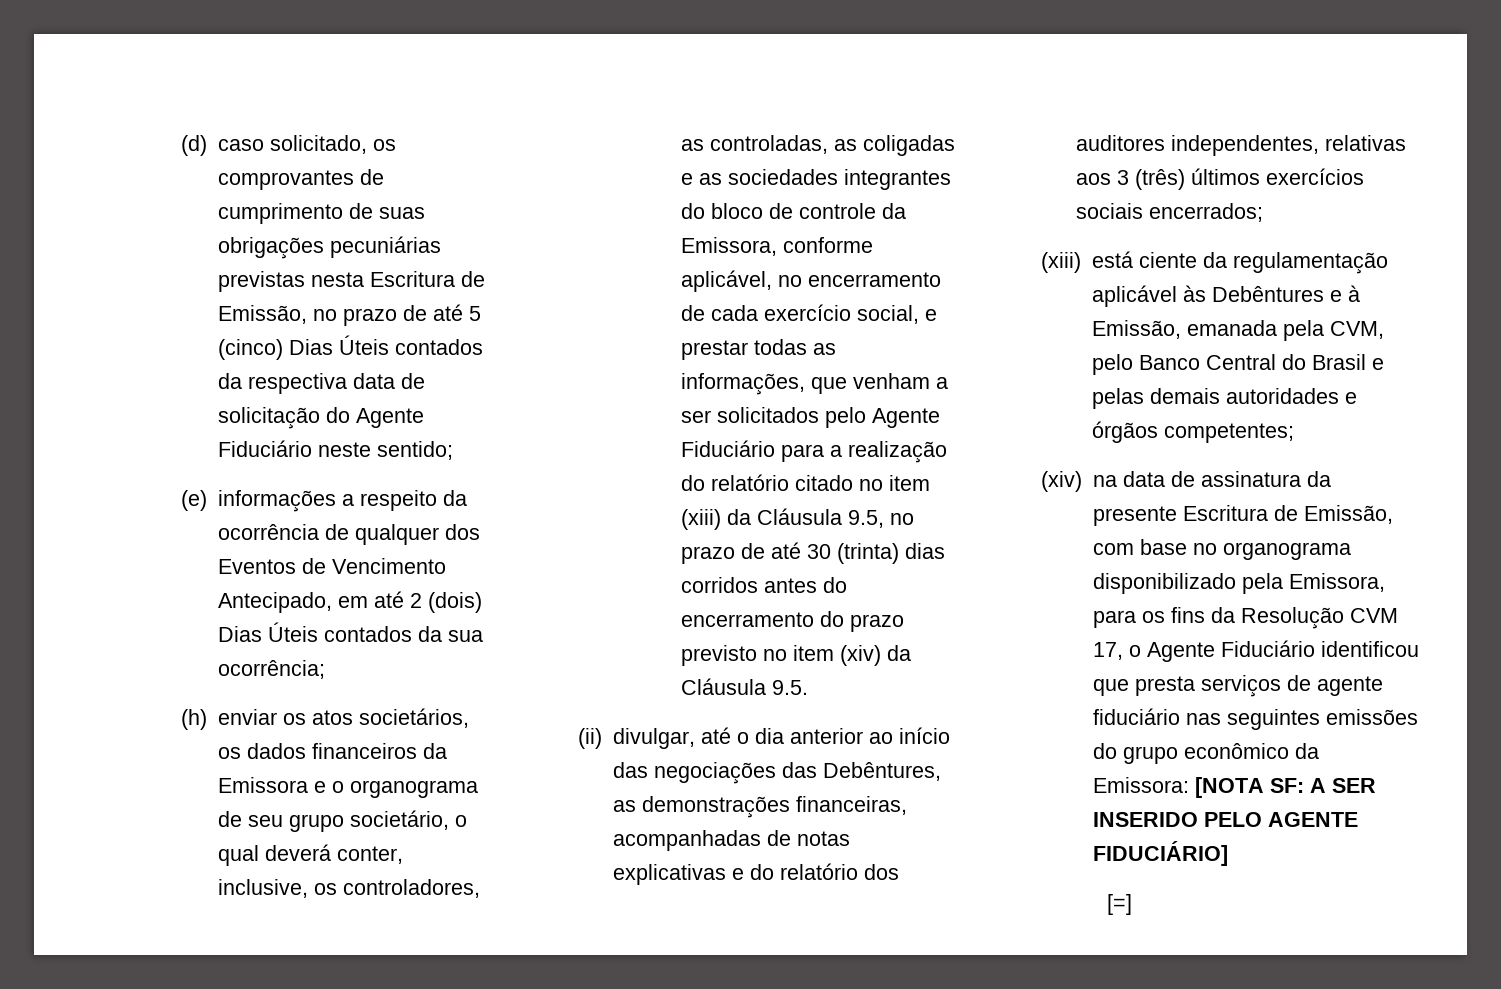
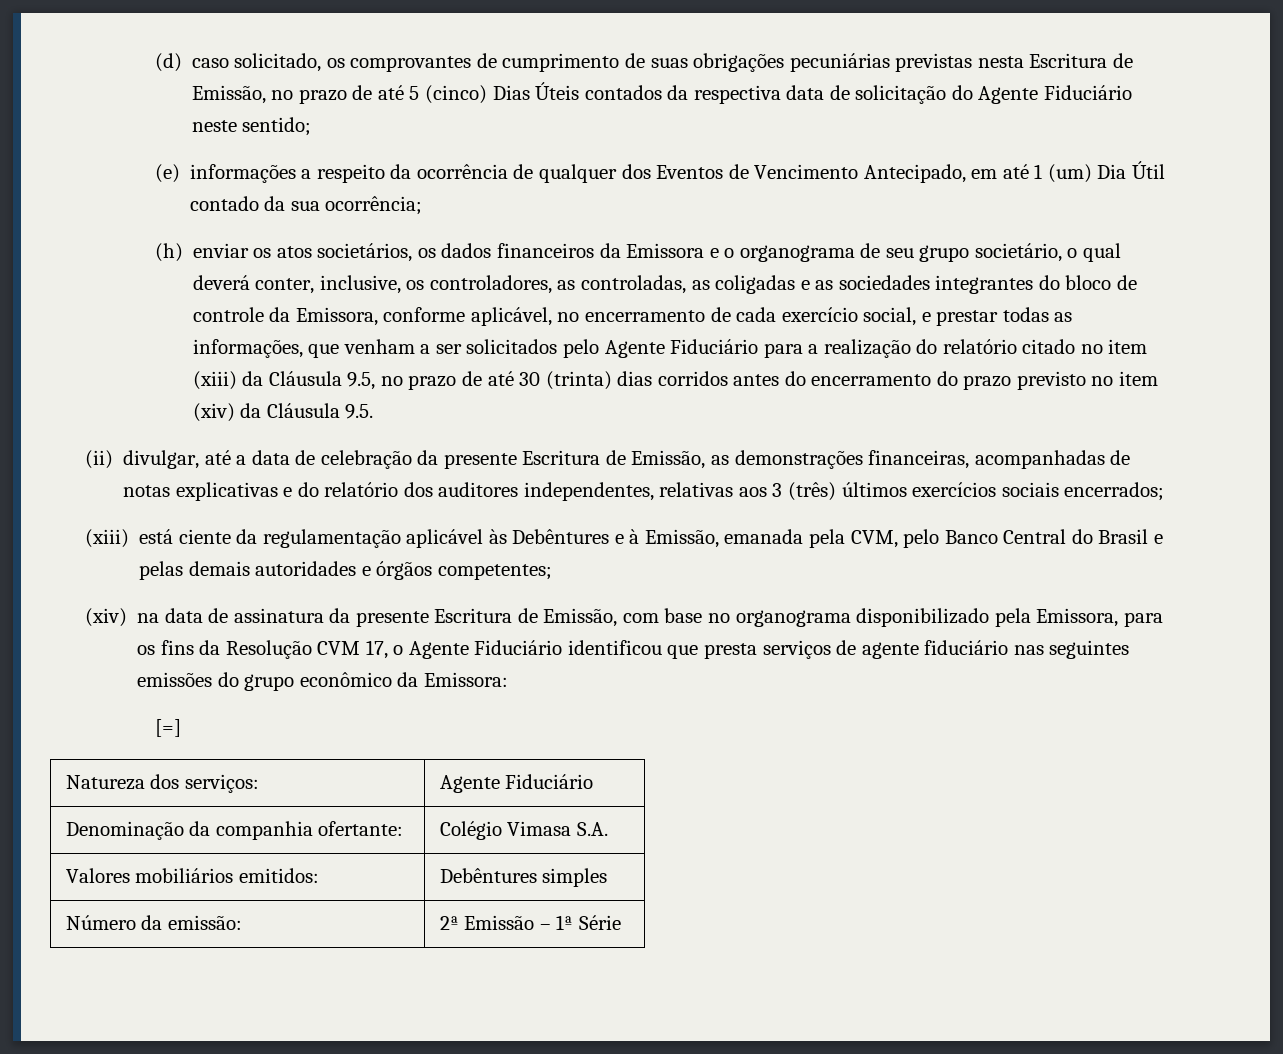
- (e) informações a respeito da ocorrência de qualquer dos Eventos de Vencimento Antecipado, em até 2 (dois) Dias Úteis contados da sua ocorrência;
+ (e) informações a respeito da ocorrência de qualquer dos Eventos de Vencimento Antecipado, em até 1 (um) Dia Útil contado da sua ocorrência;
- (ii) divulgar, até o dia anterior ao início das negociações das Debêntures, as demonstrações financeiras, acompanhadas de notas explicativas e do relatório dos auditores independentes, relativas aos 3 (três) últimos exercícios sociais encerrados;
+ (ii) divulgar, até a data de celebração da presente Escritura de Emissão, as demonstrações financeiras, acompanhadas de notas explicativas e do relatório dos auditores independentes, relativas aos 3 (três) últimos exercícios sociais encerrados;
- (xiv) na data de assinatura da presente Escritura de Emissão, com base no organograma disponibilizado pela Emissora, para os fins da Resolução CVM 17, o Agente Fiduciário identificou que presta serviços de agente fiduciário nas seguintes emissões do grupo econômico da Emissora: [NOTA SF: A SER INSERIDO PELO AGENTE FIDUCIÁRIO]
+ (xiv) na data de assinatura da presente Escritura de Emissão, com base no organograma disponibilizado pela Emissora, para os fins da Resolução CVM 17, o Agente Fiduciário identificou que presta serviços de agente fiduciário nas seguintes emissões do grupo econômico da Emissora:
  [=]
+ Natureza dos serviços: | Agente Fiduciário
+ Denominação da companhia ofertante: | Colégio Vimasa S.A.
+ Valores mobiliários emitidos: | Debêntures simples
+ Número da emissão: | 2ª Emissão – 1ª Série

